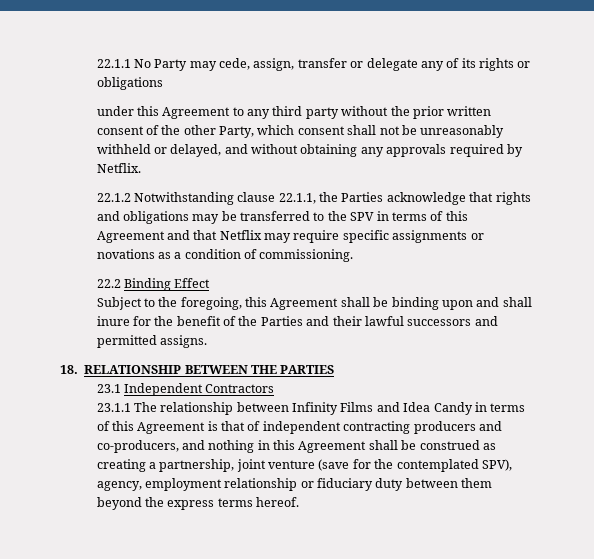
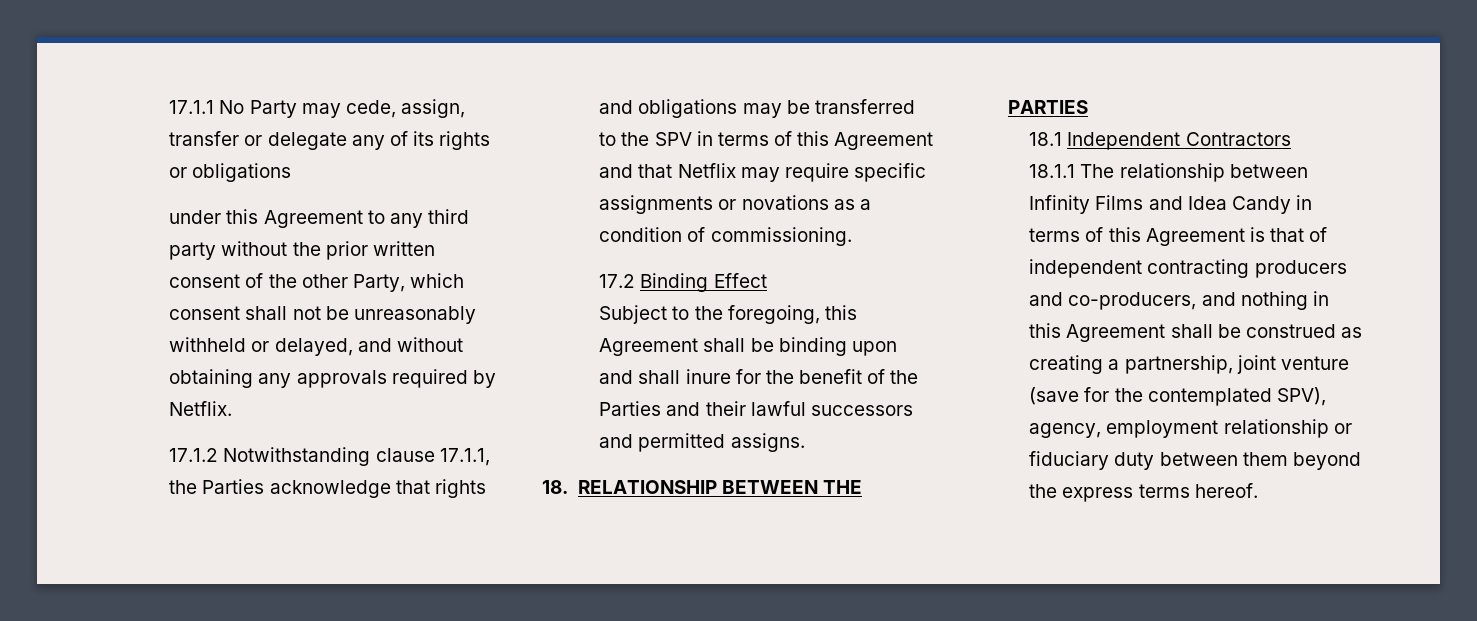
- 22.1.1 No Party may cede, assign, transfer or delegate any of its rights or obligations
+ 17.1.1 No Party may cede, assign, transfer or delegate any of its rights or obligations
- 22.1.2 Notwithstanding clause 22.1.1, the Parties acknowledge that rights and obligations may be transferred to the SPV in terms of this Agreement and that Netflix may require specific assignments or novations as a condition of commissioning.
+ 17.1.2 Notwithstanding clause 17.1.1, the Parties acknowledge that rights and obligations may be transferred to the SPV in terms of this Agreement and that Netflix may require specific assignments or novations as a condition of commissioning.
- 22.2 Binding Effect
+ 17.2 Binding Effect
- 23.1 Independent Contractors
+ 18.1 Independent Contractors
- 23.1.1 The relationship between Infinity Films and Idea Candy in terms of this Agreement is that of independent contracting producers and co-producers, and nothing in this Agreement shall be construed as creating a partnership, joint venture (save for the contemplated SPV), agency, employment relationship or fiduciary duty between them beyond the express terms hereof.
+ 18.1.1 The relationship between Infinity Films and Idea Candy in terms of this Agreement is that of independent contracting producers and co-producers, and nothing in this Agreement shall be construed as creating a partnership, joint venture (save for the contemplated SPV), agency, employment relationship or fiduciary duty between them beyond the express terms hereof.

